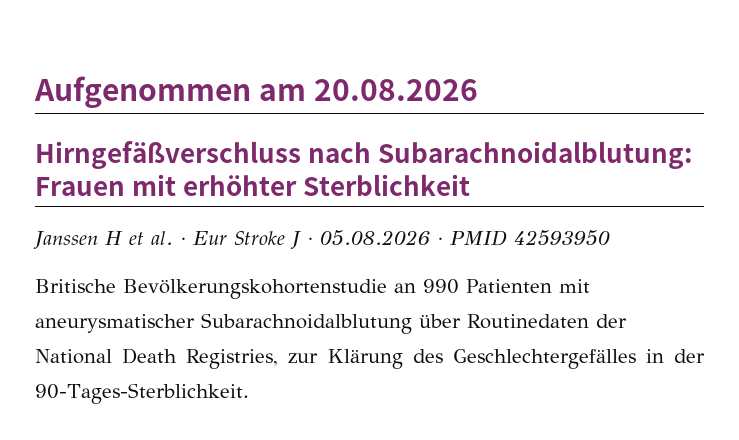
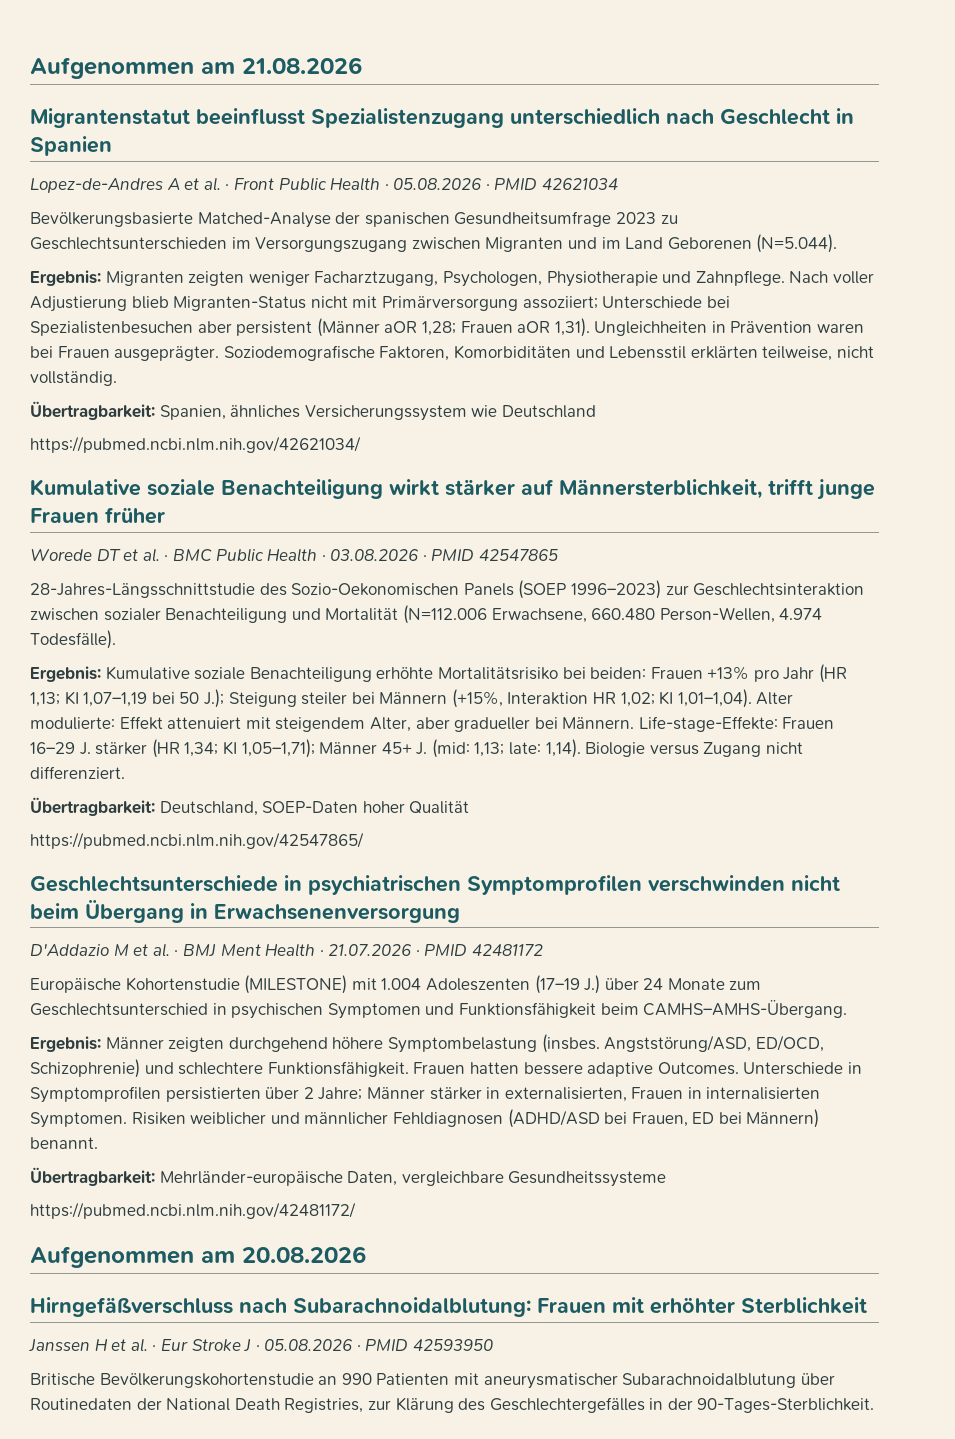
+ Aufgenommen am 21.08.2026
+ Migrantenstatut beeinflusst Spezialistenzugang unterschiedlich nach Geschlecht in Spanien
+ Lopez-de-Andres A et al. · Front Public Health · 05.08.2026 · PMID 42621034
+ Bevölkerungsbasierte Matched-Analyse der spanischen Gesundheitsumfrage 2023 zu Geschlechtsunterschieden im Versorgungszugang zwischen Migranten und im Land Geborenen (N=5.044).
+ Ergebnis: Migranten zeigten weniger Facharztzugang, Psychologen, Physiotherapie und Zahnpflege. Nach voller Adjustierung blieb Migranten-Status nicht mit Primärversorgung assoziiert; Unterschiede bei Spezialistenbesuchen aber persistent (Männer aOR 1,28; Frauen aOR 1,31). Ungleichheiten in Prävention waren bei Frauen ausgeprägter. Soziodemografische Faktoren, Komorbiditäten und Lebensstil erklärten teilweise, nicht vollständig.
+ Übertragbarkeit: Spanien, ähnliches Versicherungssystem wie Deutschland
+ https://pubmed.ncbi.nlm.nih.gov/42621034/
+ Kumulative soziale Benachteiligung wirkt stärker auf Männersterblichkeit, trifft junge Frauen früher
+ Worede DT et al. · BMC Public Health · 03.08.2026 · PMID 42547865
+ 28-Jahres-Längsschnittstudie des Sozio-Oekonomischen Panels (SOEP 1996–2023) zur Geschlechtsinteraktion zwischen sozialer Benachteiligung und Mortalität (N=112.006 Erwachsene, 660.480 Person-Wellen, 4.974 Todesfälle).
+ Ergebnis: Kumulative soziale Benachteiligung erhöhte Mortalitätsrisiko bei beiden: Frauen +13% pro Jahr (HR 1,13; KI 1,07–1,19 bei 50 J.); Steigung steiler bei Männern (+15%, Interaktion HR 1,02; KI 1,01–1,04). Alter modulierte: Effekt attenuiert mit steigendem Alter, aber gradueller bei Männern. Life-stage-Effekte: Frauen 16–29 J. stärker (HR 1,34; KI 1,05–1,71); Männer 45+ J. (mid: 1,13; late: 1,14). Biologie versus Zugang nicht differenziert.
+ Übertragbarkeit: Deutschland, SOEP-Daten hoher Qualität
+ https://pubmed.ncbi.nlm.nih.gov/42547865/
+ Geschlechtsunterschiede in psychiatrischen Symptomprofilen verschwinden nicht beim Übergang in Erwachsenenversorgung
+ D'Addazio M et al. · BMJ Ment Health · 21.07.2026 · PMID 42481172
+ Europäische Kohortenstudie (MILESTONE) mit 1.004 Adoleszenten (17–19 J.) über 24 Monate zum Geschlechtsunterschied in psychischen Symptomen und Funktionsfähigkeit beim CAMHS–AMHS-Übergang.
+ Ergebnis: Männer zeigten durchgehend höhere Symptombelastung (insbes. Angststörung/ASD, ED/OCD, Schizophrenie) und schlechtere Funktionsfähigkeit. Frauen hatten bessere adaptive Outcomes. Unterschiede in Symptomprofilen persistierten über 2 Jahre; Männer stärker in externalisierten, Frauen in internalisierten Symptomen. Risiken weiblicher und männlicher Fehldiagnosen (ADHD/ASD bei Frauen, ED bei Männern) benannt.
+ Übertragbarkeit: Mehrländer-europäische Daten, vergleichbare Gesundheitssysteme
+ https://pubmed.ncbi.nlm.nih.gov/42481172/

